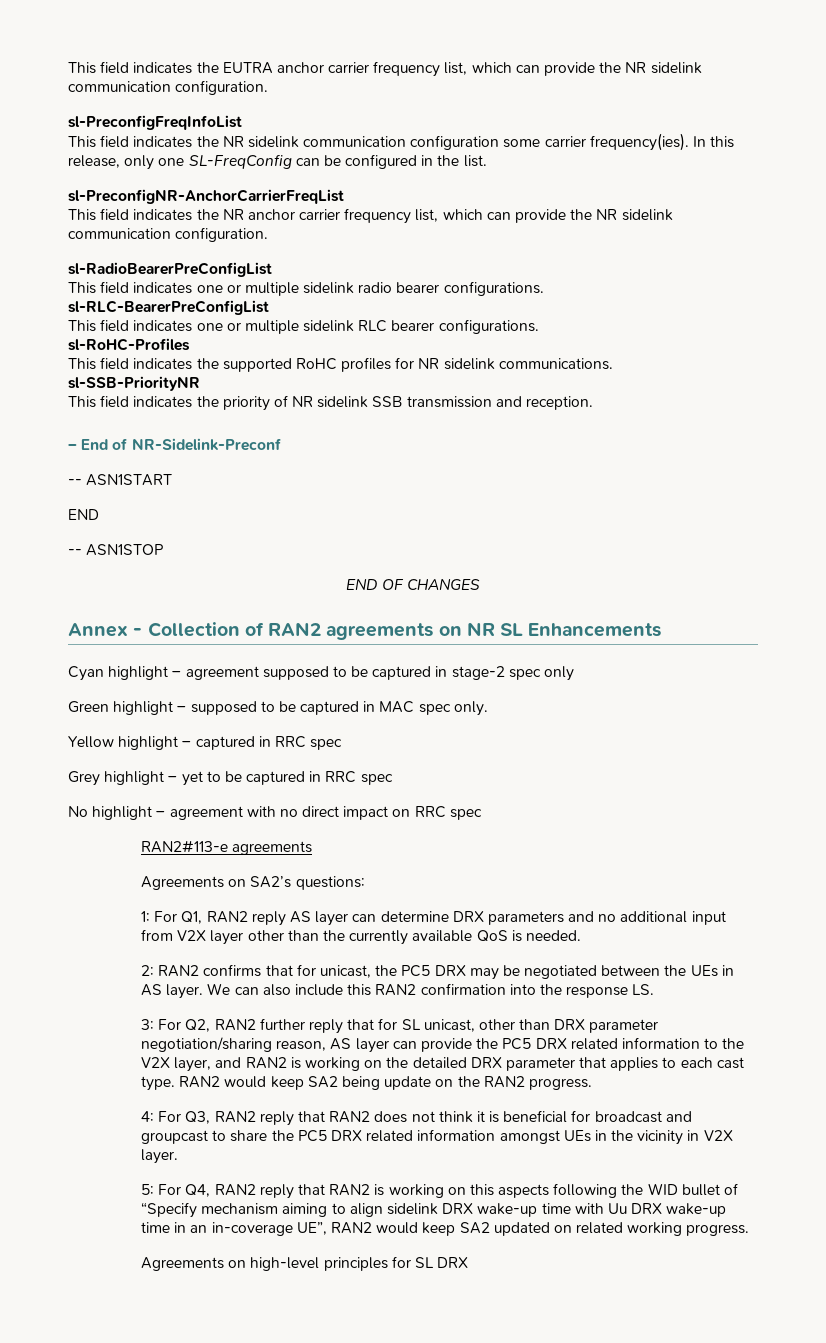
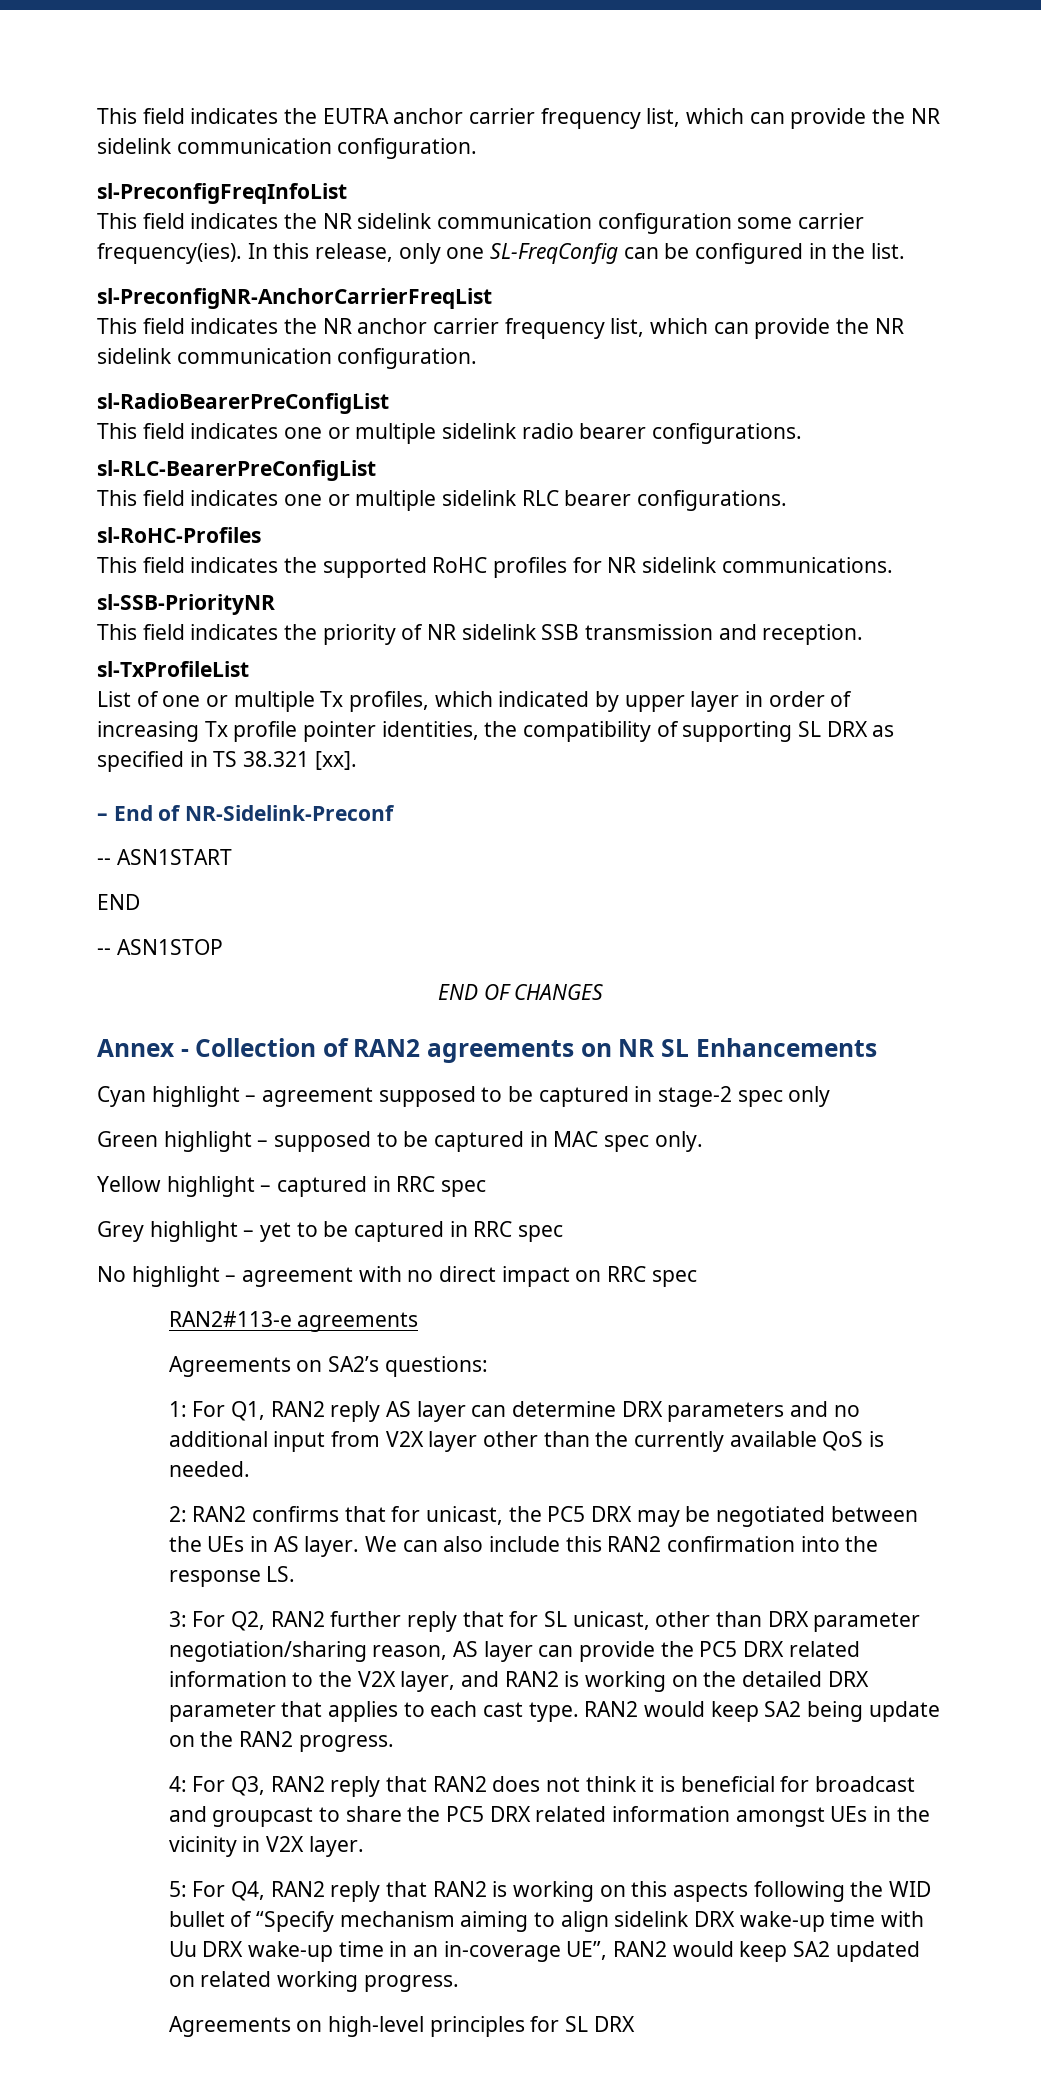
+ sl-TxProfileList
+ List of one or multiple Tx profiles, which indicated by upper layer in order of increasing Tx profile pointer identities, the compatibility of supporting SL DRX as specified in TS 38.321 [xx].

